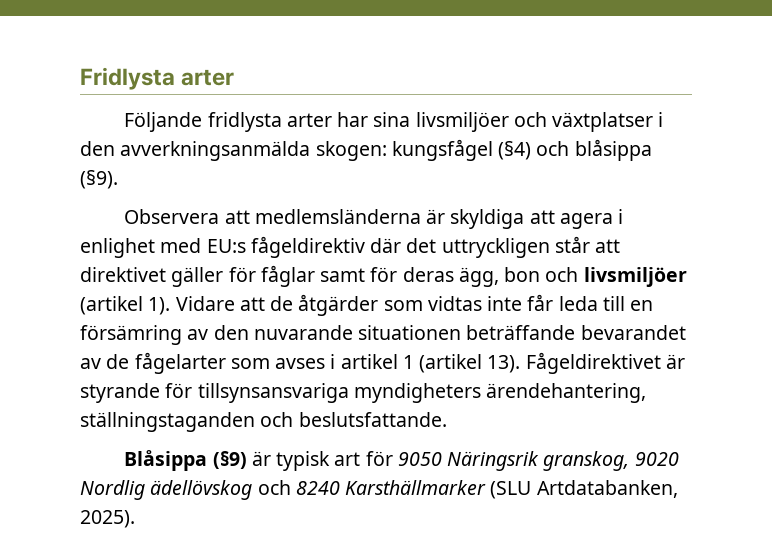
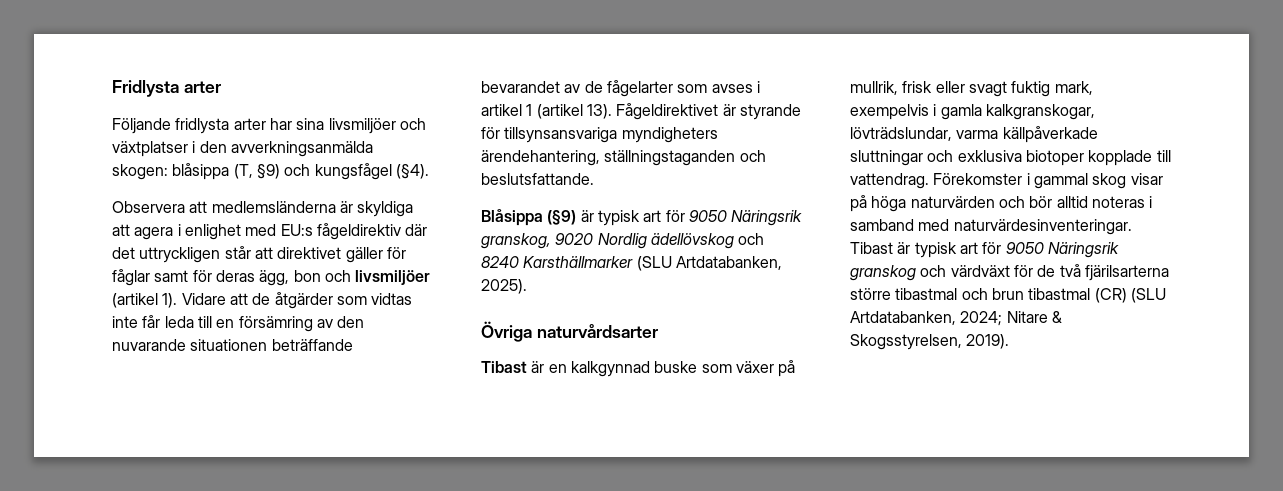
- Följande fridlysta arter har sina livsmiljöer och växtplatser i den avverkningsanmälda skogen: kungsfågel (§4) och blåsippa (§9).
+ Följande fridlysta arter har sina livsmiljöer och växtplatser i den avverkningsanmälda skogen: blåsippa (T, §9) och kungsfågel (§4).
+ Övriga naturvårdsarter
+ Tibast är en kalkgynnad buske som växer på mullrik, frisk eller svagt fuktig mark, exempelvis i gamla kalkgranskogar, lövträdslundar, varma källpåverkade sluttningar och exklusiva biotoper kopplade till vattendrag. Förekomster i gammal skog visar på höga naturvärden och bör alltid noteras i samband med naturvärdesinventeringar. Tibast är typisk art för 9050 Näringsrik granskog och värdväxt för de två fjärilsarterna större tibastmal och brun tibastmal (CR) (SLU Artdatabanken, 2024; Nitare & Skogsstyrelsen, 2019).

